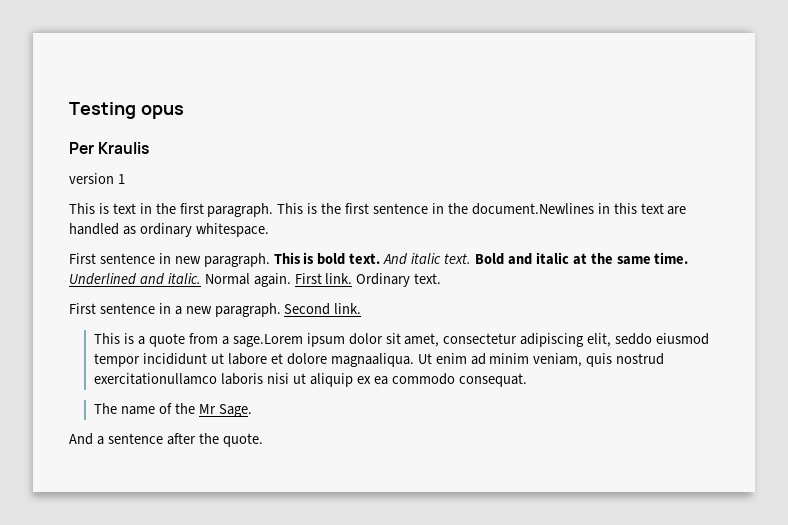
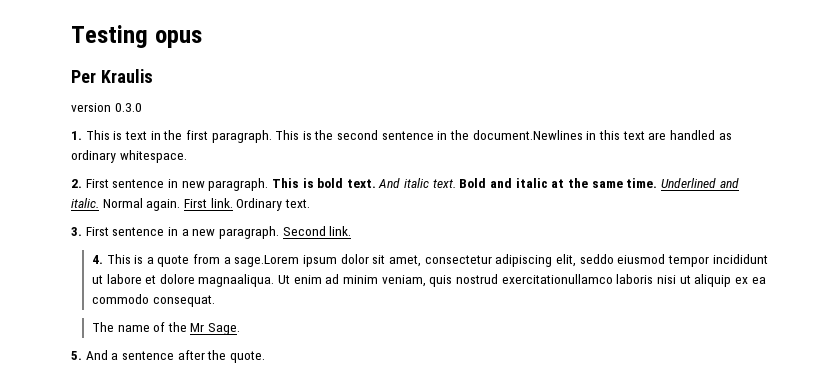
- version 1
- This is text in the first paragraph.
+ version 0.3.0
+ 1. This is text in the first paragraph.
- This is the first sentence in the document.Newlines in this text are handled as ordinary whitespace.
+ This is the second sentence in the document.Newlines in this text are handled as ordinary whitespace.
- First sentence in new paragraph.
+ 2. First sentence in new paragraph.
- First sentence in a new paragraph.
+ 3. First sentence in a new paragraph.
- This is a quote from a sage.Lorem ipsum dolor sit amet, consectetur adipiscing elit, seddo eiusmod tempor incididunt ut labore et dolore magnaaliqua.
+ 4. This is a quote from a sage.Lorem ipsum dolor sit amet, consectetur adipiscing elit, seddo eiusmod tempor incididunt ut labore et dolore magnaaliqua.
- And a sentence after the quote.
+ 5. And a sentence after the quote.

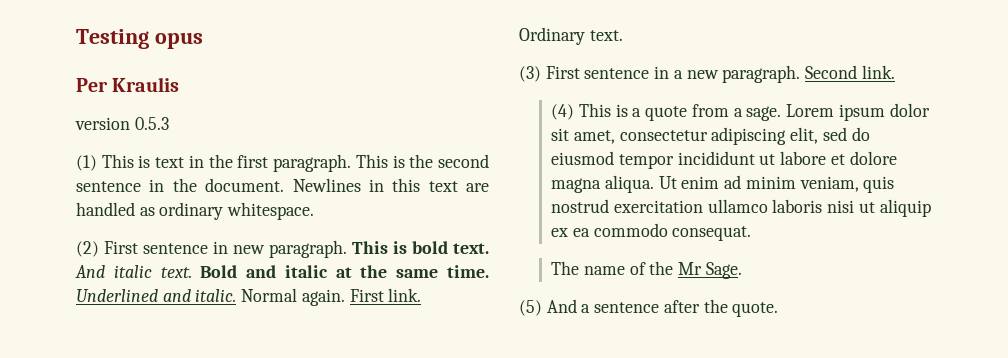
- version 0.3.0
- 1. This is text in the first paragraph.
+ version 0.5.3
+ (1) This is text in the first paragraph.
- This is the second sentence in the document.Newlines in this text are handled as ordinary whitespace.
+ This is the second sentence in the document. Newlines in this text are handled as ordinary whitespace.
- 2. First sentence in new paragraph.
+ (2) First sentence in new paragraph.
- 3. First sentence in a new paragraph.
+ (3) First sentence in a new paragraph.
- 4. This is a quote from a sage.Lorem ipsum dolor sit amet, consectetur adipiscing elit, seddo eiusmod tempor incididunt ut labore et dolore magnaaliqua.
+ (4) This is a quote from a sage. Lorem ipsum dolor sit amet, consectetur adipiscing elit, sed do eiusmod tempor incididunt ut labore et dolore magna aliqua.
- Ut enim ad minim veniam, quis nostrud exercitationullamco laboris nisi ut aliquip ex ea commodo consequat.
+ Ut enim ad minim veniam, quis nostrud exercitation ullamco laboris nisi ut aliquip ex ea commodo consequat.
- 5. And a sentence after the quote.
+ (5) And a sentence after the quote.

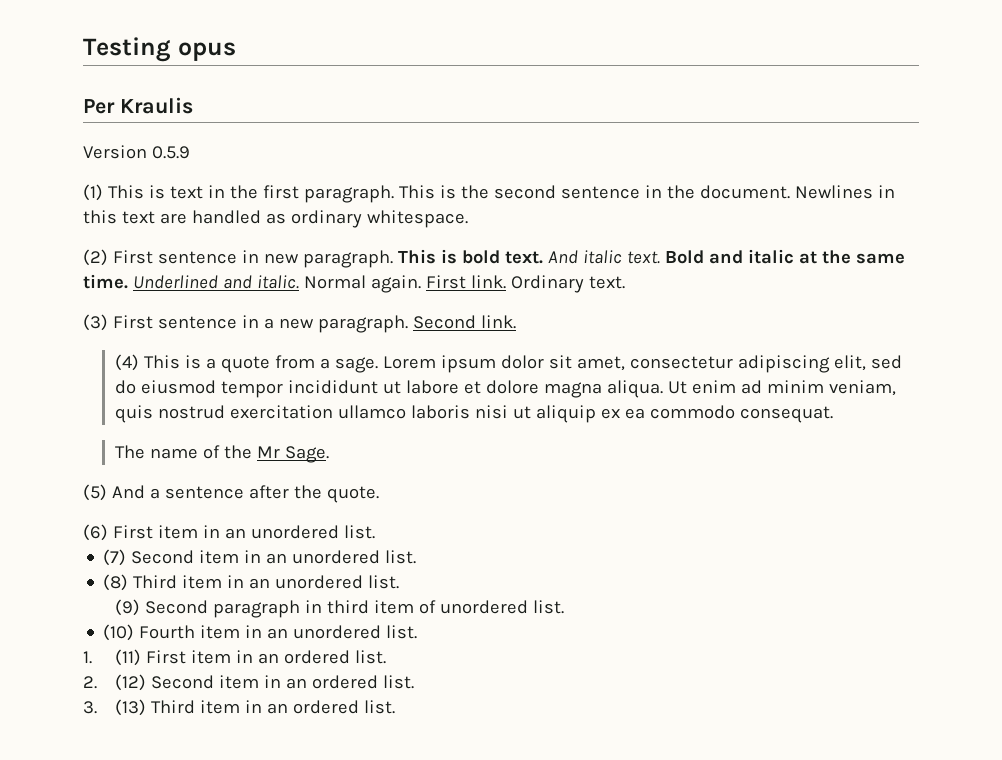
- version 0.5.3
+ Version 0.5.9
+ (6) First item in an unordered list.
+ (7) Second item in an unordered list.
+ (8) Third item in an unordered list.
+ (9) Second paragraph in third item of unordered list.
+ (10) Fourth item in an unordered list.
+ 1. (11) First item in an ordered list.
+ 2. (12) Second item in an ordered list.
+ 3. (13) Third item in an ordered list.

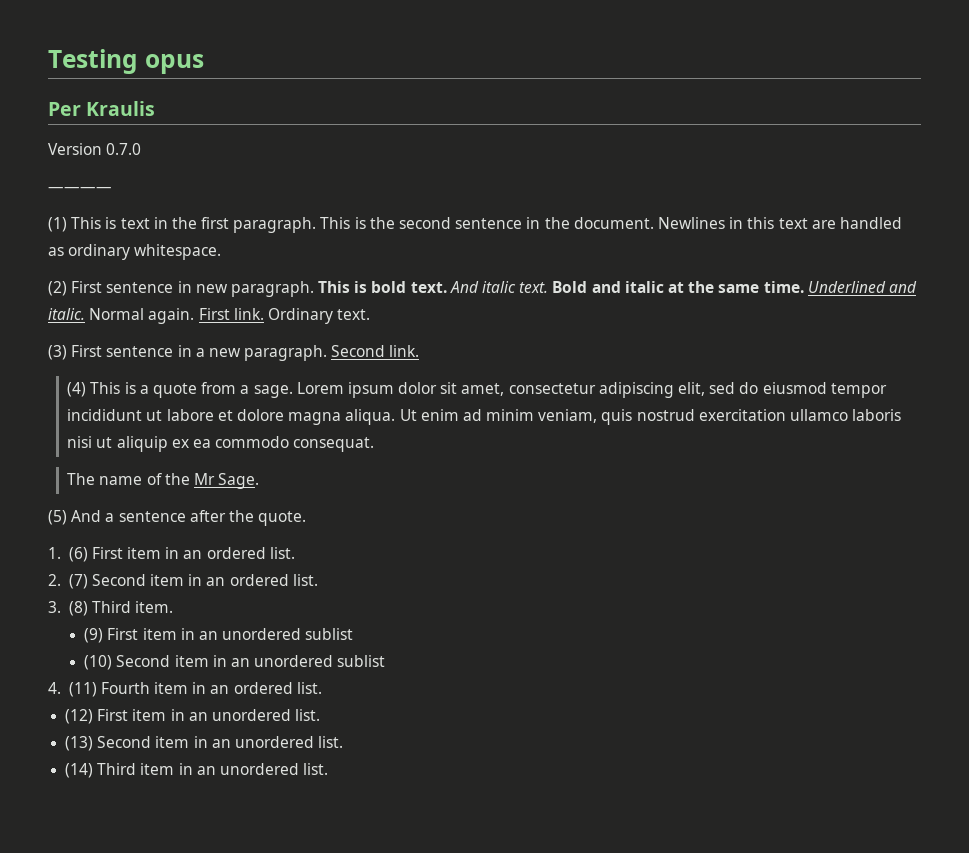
- Version 0.5.9
+ Version 0.7.0
+ ————
- (6) First item in an unordered list.
- (7) Second item in an unordered list.
- (8) Third item in an unordered list.
- (9) Second paragraph in third item of unordered list.
- (10) Fourth item in an unordered list.
- 1. (11) First item in an ordered list.
+ 1. (6) First item in an ordered list.
- 2. (12) Second item in an ordered list.
+ 2. (7) Second item in an ordered list.
- 3. (13) Third item in an ordered list.
+ 3. (8) Third item.
+ (9) First item in an unordered sublist
+ (10) Second item in an unordered sublist
+ 4. (11) Fourth item in an ordered list.
+ (12) First item in an unordered list.
+ (13) Second item in an unordered list.
+ (14) Third item in an unordered list.

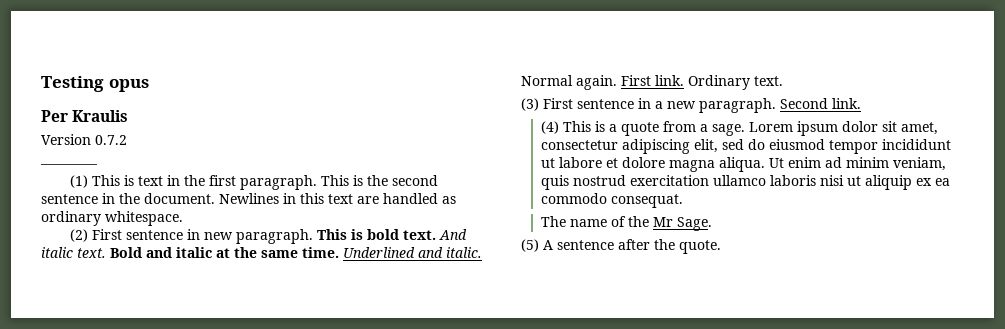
- Version 0.7.0
+ Version 0.7.2
- (5) And a sentence after the quote.
+ (5) A sentence after the quote.
- 1. (6) First item in an ordered list.
- 2. (7) Second item in an ordered list.
- 3. (8) Third item.
- (9) First item in an unordered sublist
- (10) Second item in an unordered sublist
- 4. (11) Fourth item in an ordered list.
- (12) First item in an unordered list.
- (13) Second item in an unordered list.
- (14) Third item in an unordered list.

